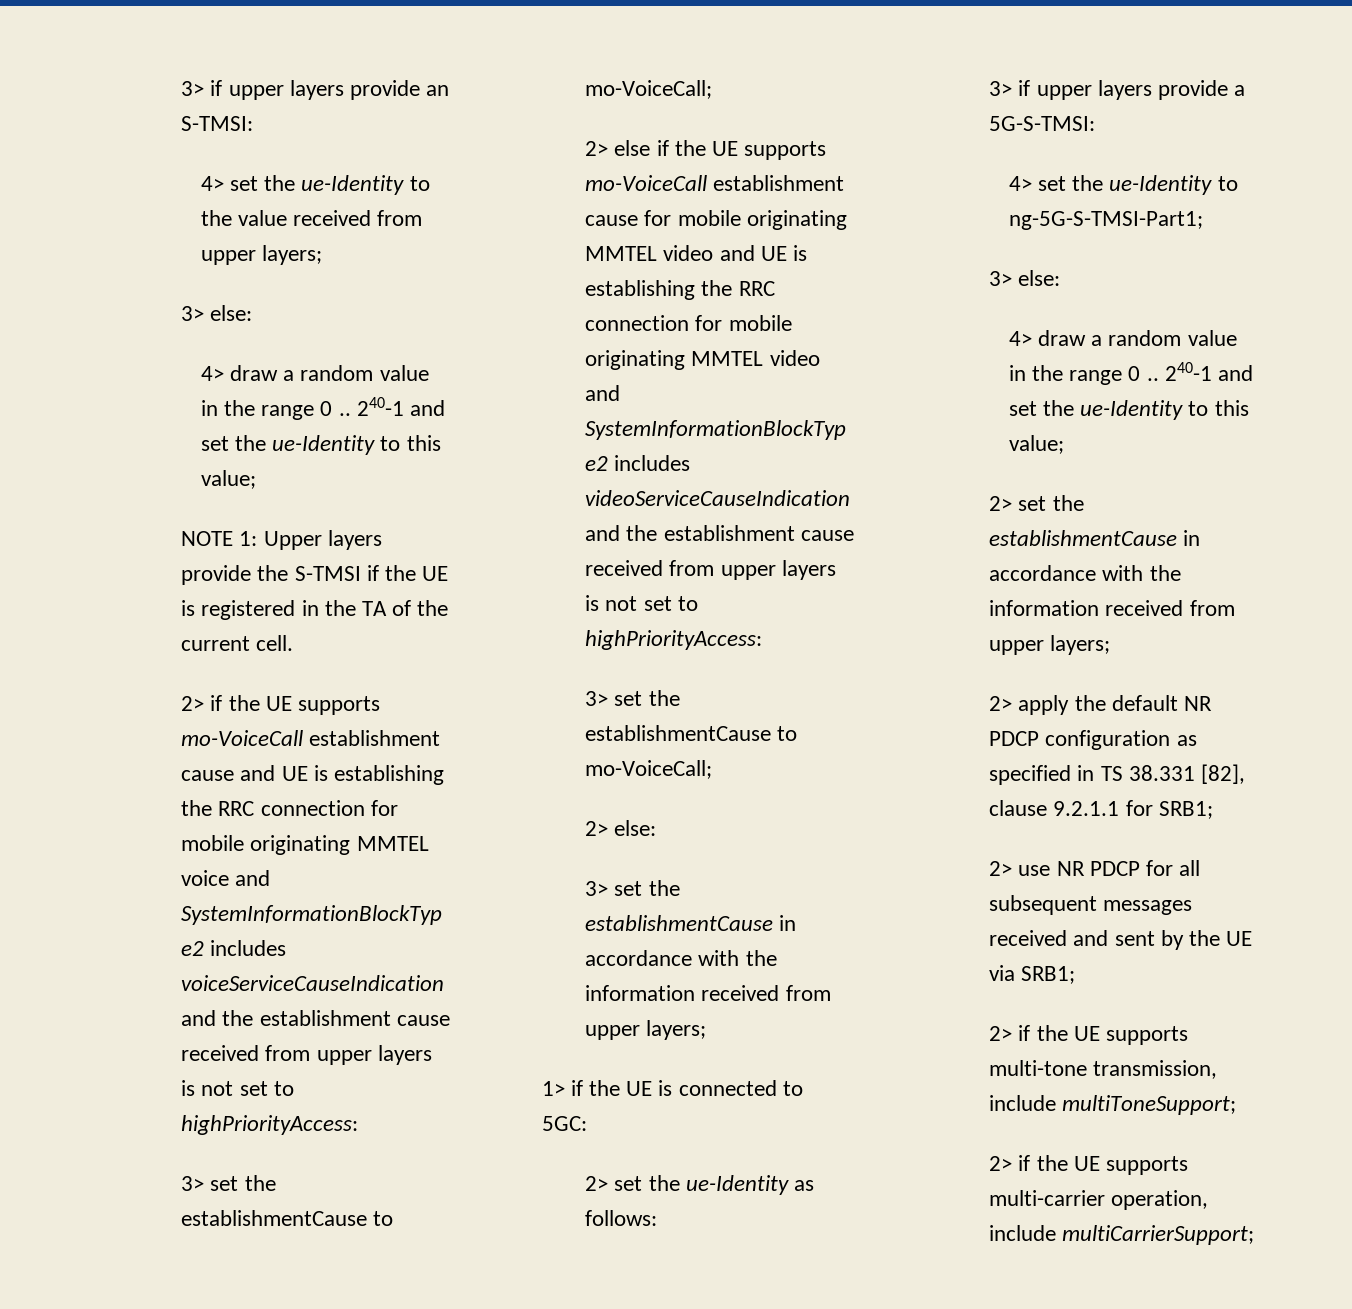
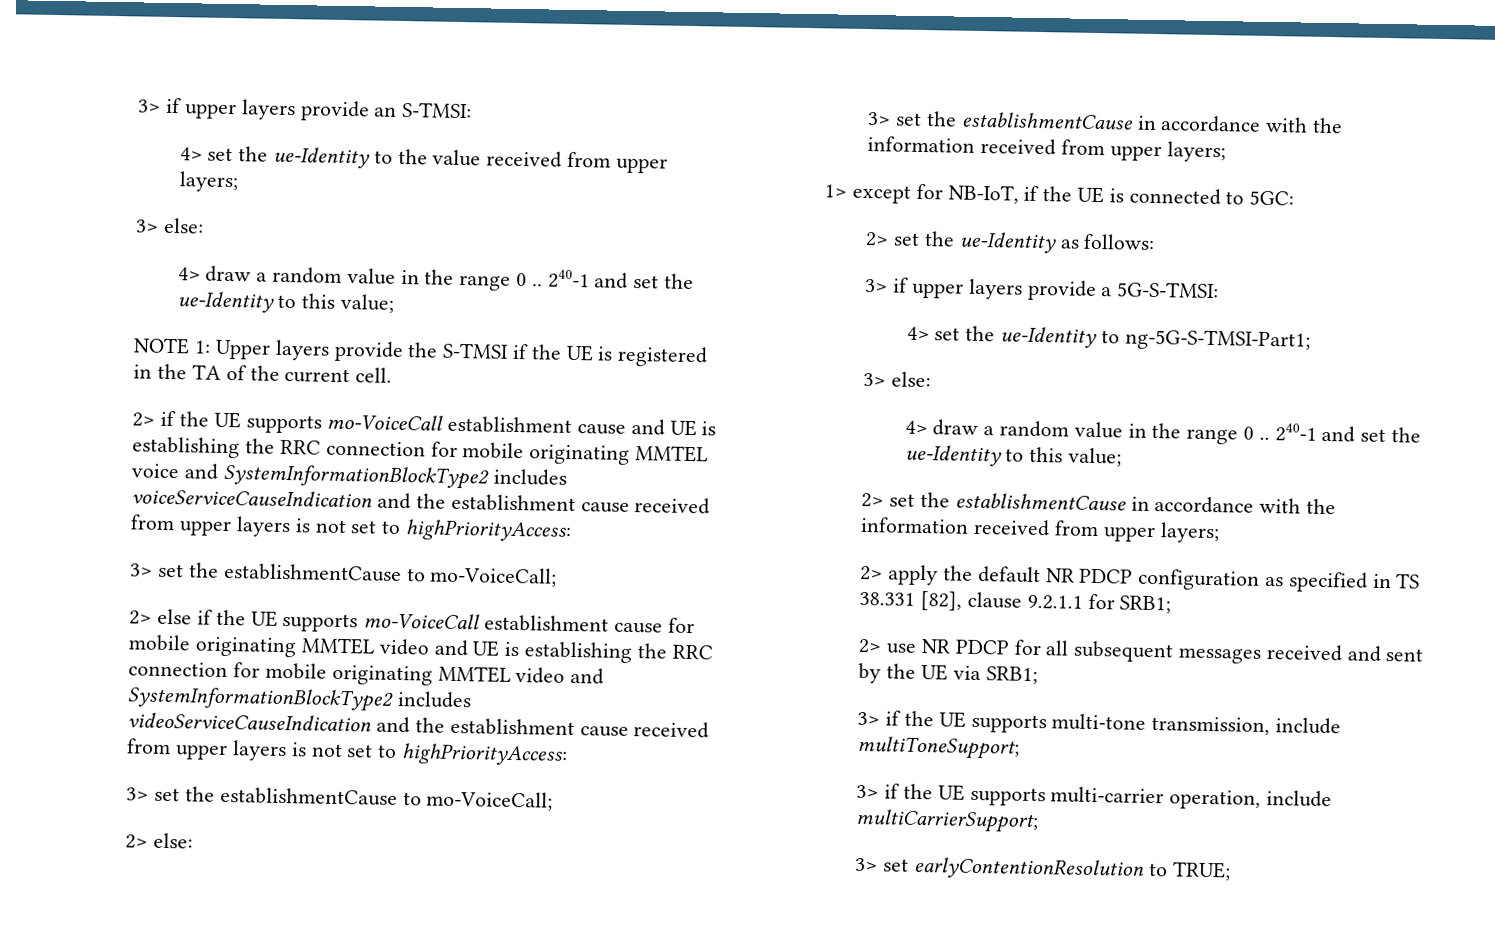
- 1> if the UE is connected to 5GC:
+ 1> except for NB-IoT, if the UE is connected to 5GC:
- 2> if the UE supports multi-tone transmission, include multiToneSupport;
+ 3> if the UE supports multi-tone transmission, include multiToneSupport;
- 2> if the UE supports multi-carrier operation, include multiCarrierSupport;
+ 3> if the UE supports multi-carrier operation, include multiCarrierSupport;
+ 3> set earlyContentionResolution to TRUE;

